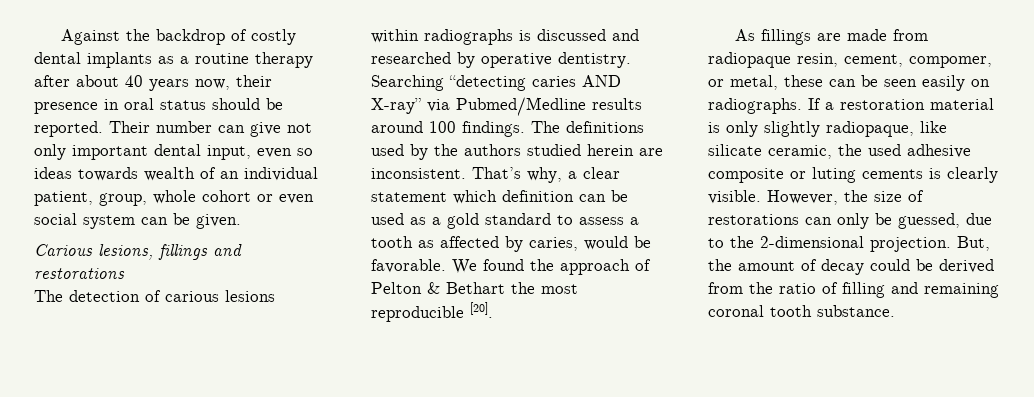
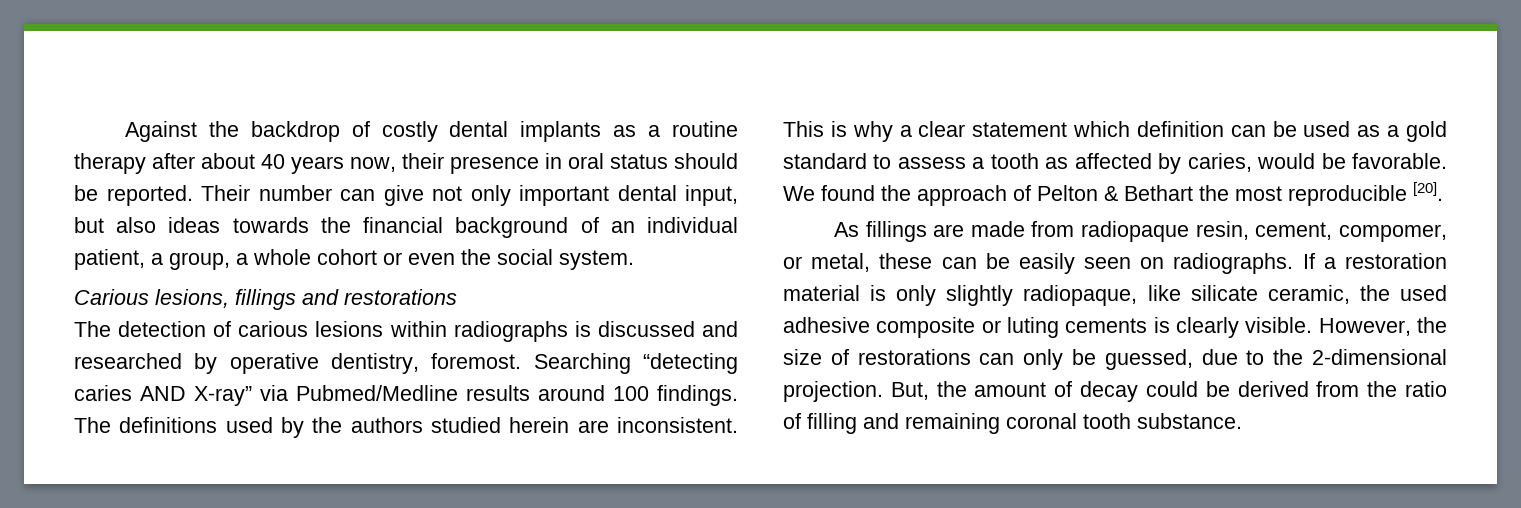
- Their number can give not only important dental input, even so ideas towards wealth of an individual patient, group, whole cohort or even social system can be given.
+ Their number can give not only important dental input, but also ideas towards the financial background of an individual patient, a group, a whole cohort or even the social system.
- The detection of carious lesions within radiographs is discussed and researched by operative dentistry.
+ The detection of carious lesions within radiographs is discussed and researched by operative dentistry, foremost.
- That’s why, a clear statement which definition can be used as a gold standard to assess a tooth as affected by caries, would be favorable.
+ This is why a clear statement which definition can be used as a gold standard to assess a tooth as affected by caries, would be favorable.
- As fillings are made from radiopaque resin, cement, compomer, or metal, these can be seen easily on radiographs.
+ As fillings are made from radiopaque resin, cement, compomer, or metal, these can be easily seen on radiographs.

